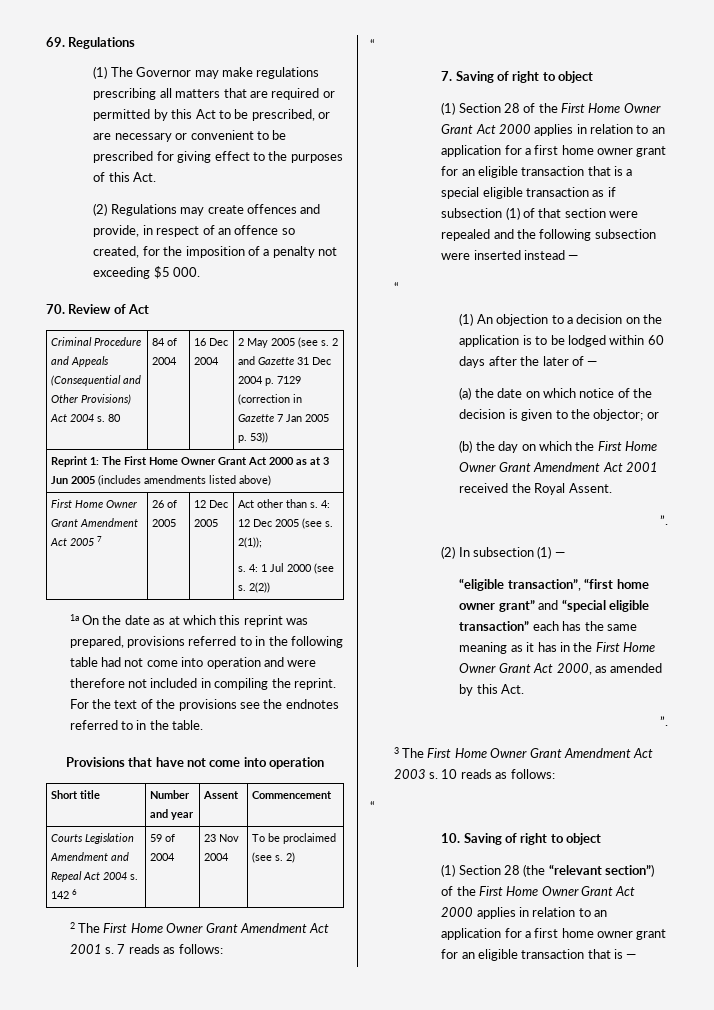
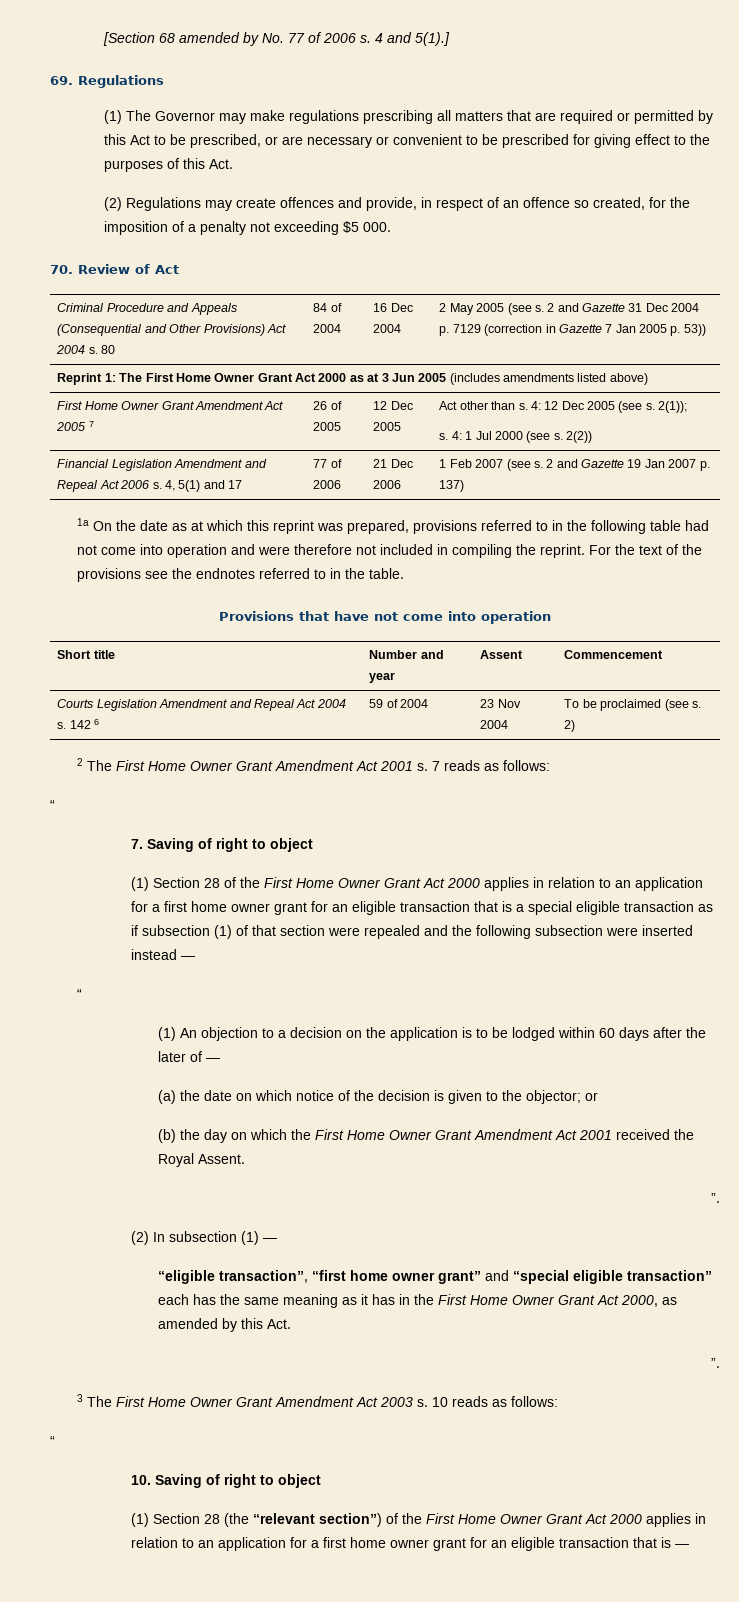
+ [Section 68 amended by No. 77 of 2006 s. 4 and 5(1).]
+ Financial Legislation Amendment and Repeal Act 2006 s. 4, 5(1) and 17 | 77 of 2006 | 21 Dec 2006 | 1 Feb 2007 (see s. 2 and Gazette 19 Jan 2007 p. 137)

